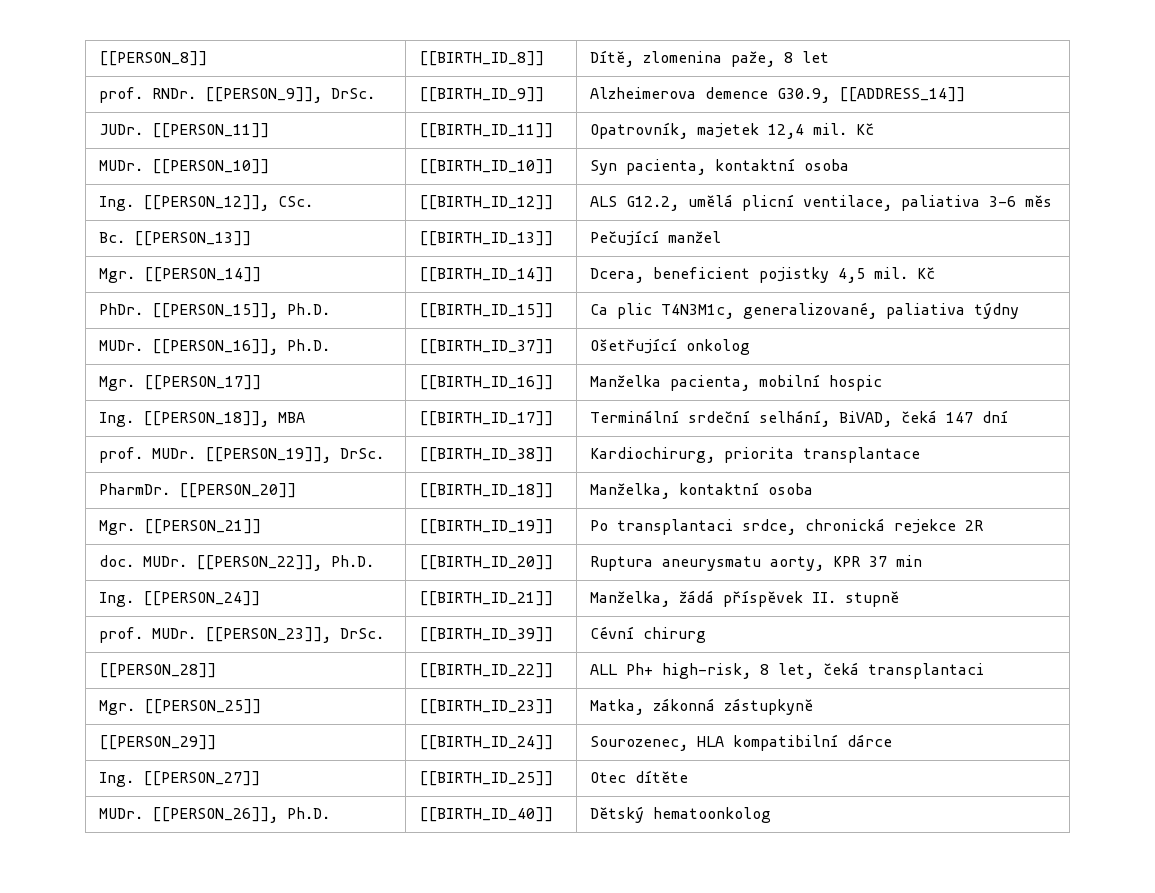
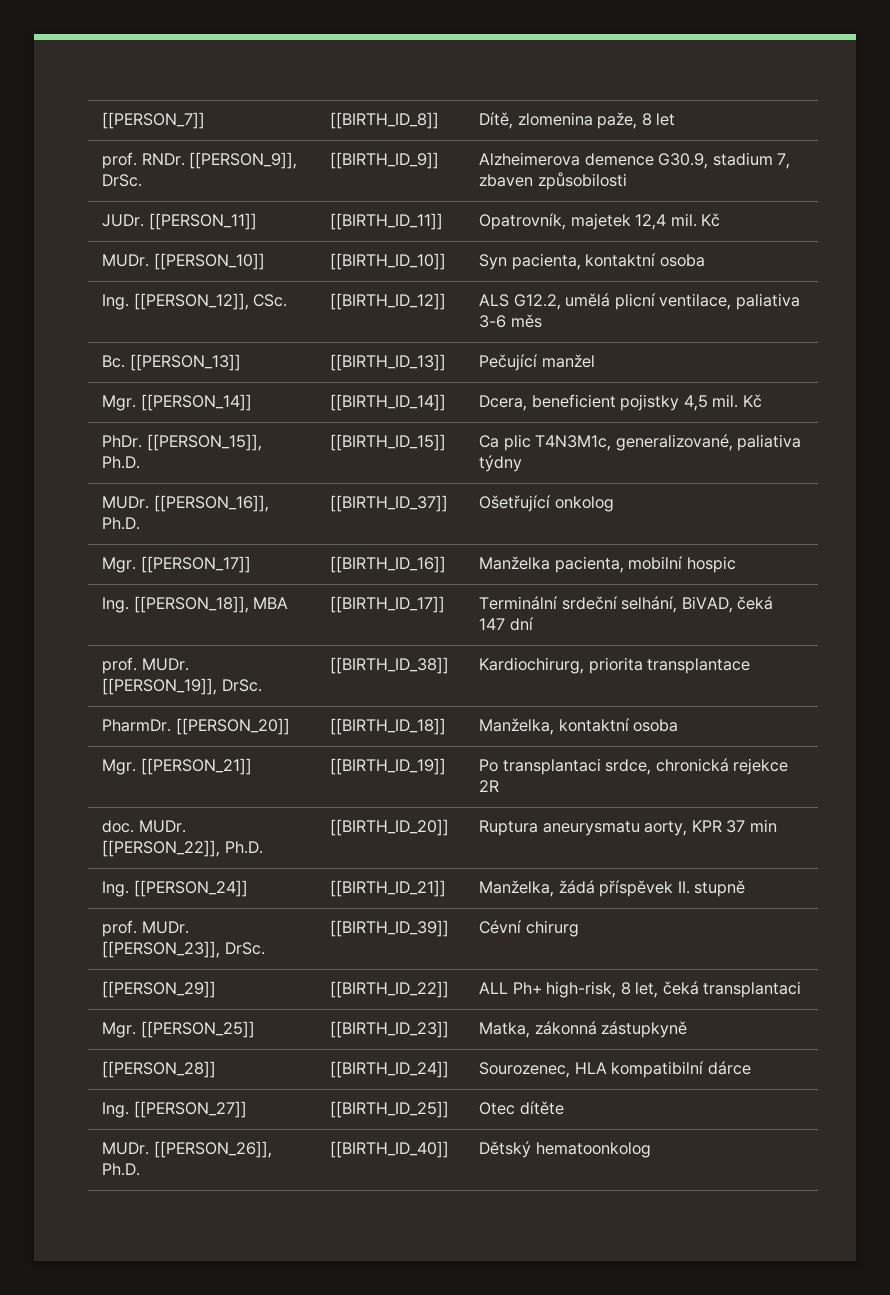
- [[PERSON_8]] | [[BIRTH_ID_8]] | Dítě, zlomenina paže, 8 let
+ [[PERSON_7]] | [[BIRTH_ID_8]] | Dítě, zlomenina paže, 8 let
- prof. RNDr. [[PERSON_9]], DrSc. | [[BIRTH_ID_9]] | Alzheimerova demence G30.9, [[ADDRESS_14]]
+ prof. RNDr. [[PERSON_9]], DrSc. | [[BIRTH_ID_9]] | Alzheimerova demence G30.9, stadium 7, zbaven způsobilosti
- [[PERSON_28]] | [[BIRTH_ID_22]] | ALL Ph+ high-risk, 8 let, čeká transplantaci
+ [[PERSON_29]] | [[BIRTH_ID_22]] | ALL Ph+ high-risk, 8 let, čeká transplantaci
- [[PERSON_29]] | [[BIRTH_ID_24]] | Sourozenec, HLA kompatibilní dárce
+ [[PERSON_28]] | [[BIRTH_ID_24]] | Sourozenec, HLA kompatibilní dárce

